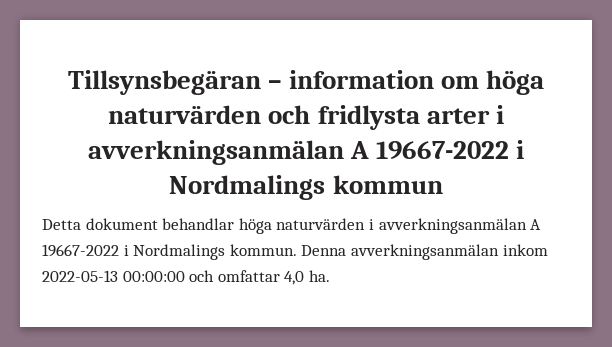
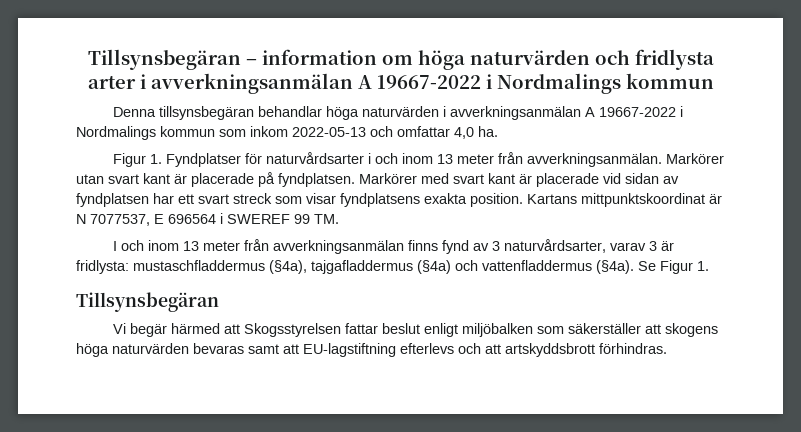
- Detta dokument behandlar höga naturvärden i avverkningsanmälan A 19667-2022 i Nordmalings kommun. Denna avverkningsanmälan inkom 2022-05-13 00:00:00 och omfattar 4,0 ha.
+ Denna tillsynsbegäran behandlar höga naturvärden i avverkningsanmälan A 19667-2022 i Nordmalings kommun som inkom 2022-05-13 och omfattar 4,0 ha.
+ Figur 1. Fyndplatser för naturvårdsarter i och inom 13 meter från avverkningsanmälan. Markörer utan svart kant är placerade på fyndplatsen. Markörer med svart kant är placerade vid sidan av fyndplatsen har ett svart streck som visar fyndplatsens exakta position. Kartans mittpunktskoordinat är N 7077537, E 696564 i SWEREF 99 TM.
+ I och inom 13 meter från avverkningsanmälan finns fynd av 3 naturvårdsarter, varav 3 är fridlysta: mustaschfladdermus (§4a), tajgafladdermus (§4a) och vattenfladdermus (§4a). Se Figur 1.
+ Tillsynsbegäran
+ Vi begär härmed att Skogsstyrelsen fattar beslut enligt miljöbalken som säkerställer att skogens höga naturvärden bevaras samt att EU-lagstiftning efterlevs och att artskyddsbrott förhindras.

